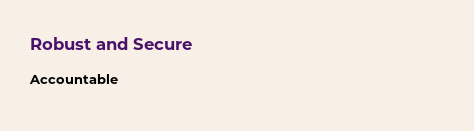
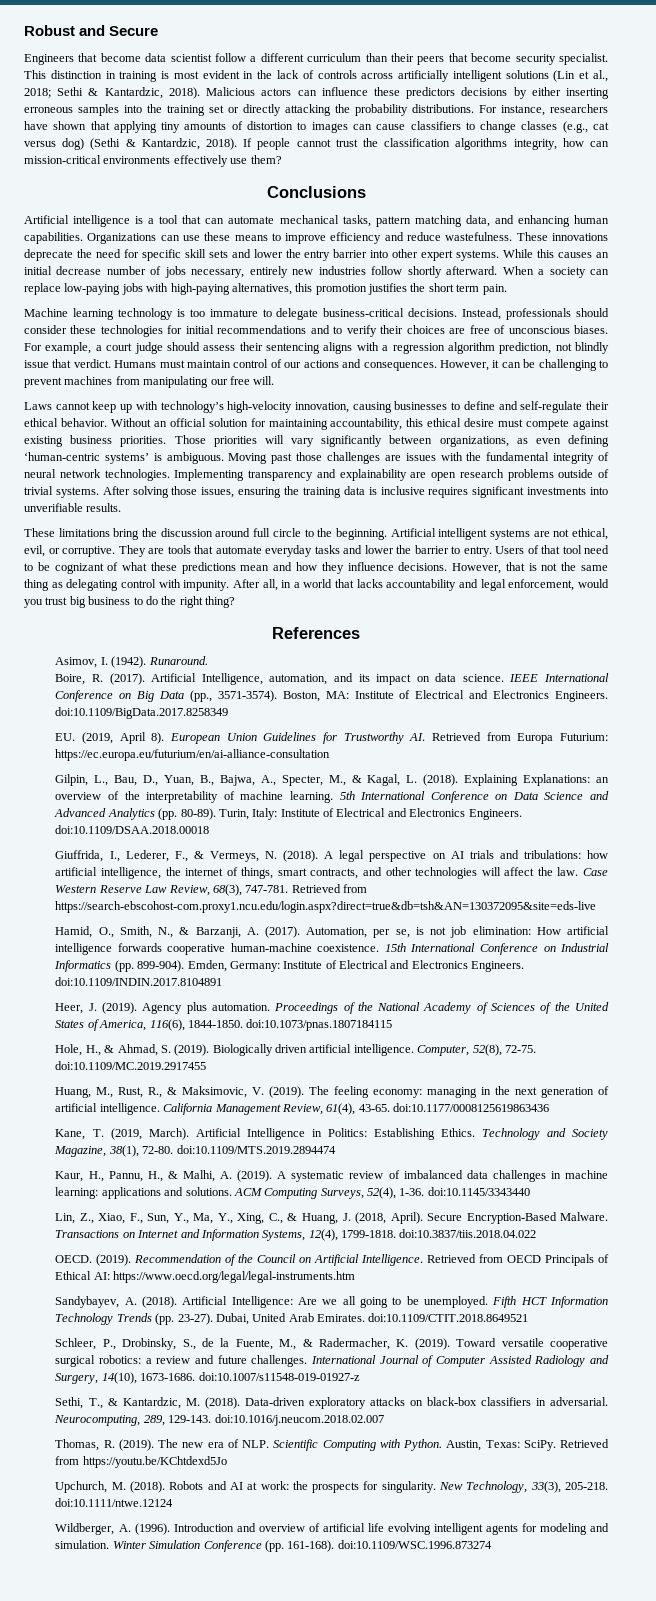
- Accountable
+ Engineers that become data scientist follow a different curriculum than their peers that become security specialist. This distinction in training is most evident in the lack of controls across artificially intelligent solutions (Lin et al., 2018; Sethi & Kantardzic, 2018). Malicious actors can influence these predictors decisions by either inserting erroneous samples into the training set or directly attacking the probability distributions. For instance, researchers have shown that applying tiny amounts of distortion to images can cause classifiers to change classes (e.g., cat versus dog) (Sethi & Kantardzic, 2018). If people cannot trust the classification algorithms integrity, how can mission-critical environments effectively use them?
+ Conclusions
+ Artificial intelligence is a tool that can automate mechanical tasks, pattern matching data, and enhancing human capabilities. Organizations can use these means to improve efficiency and reduce wastefulness. These innovations deprecate the need for specific skill sets and lower the entry barrier into other expert systems. While this causes an initial decrease number of jobs necessary, entirely new industries follow shortly afterward. When a society can replace low-paying jobs with high-paying alternatives, this promotion justifies the short term pain.
+ Machine learning technology is too immature to delegate business-critical decisions. Instead, professionals should consider these technologies for initial recommendations and to verify their choices are free of unconscious biases. For example, a court judge should assess their sentencing aligns with a regression algorithm prediction, not blindly issue that verdict. Humans must maintain control of our actions and consequences. However, it can be challenging to prevent machines from manipulating our free will.
+ Laws cannot keep up with technology’s high-velocity innovation, causing businesses to define and self-regulate their ethical behavior. Without an official solution for maintaining accountability, this ethical desire must compete against existing business priorities. Those priorities will vary significantly between organizations, as even defining ‘human-centric systems’ is ambiguous. Moving past those challenges are issues with the fundamental integrity of neural network technologies. Implementing transparency and explainability are open research problems outside of trivial systems. After solving those issues, ensuring the training data is inclusive requires significant investments into unverifiable results.
+ These limitations bring the discussion around full circle to the beginning. Artificial intelligent systems are not ethical, evil, or corruptive. They are tools that automate everyday tasks and lower the barrier to entry. Users of that tool need to be cognizant of what these predictions mean and how they influence decisions. However, that is not the same thing as delegating control with impunity. After all, in a world that lacks accountability and legal enforcement, would you trust big business to do the right thing?
+ References
+ Asimov, I. (1942). Runaround.
+ Boire, R. (2017). Artificial Intelligence, automation, and its impact on data science. IEEE International Conference on Big Data (pp., 3571-3574). Boston, MA: Institute of Electrical and Electronics Engineers. doi:10.1109/BigData.2017.8258349
+ EU. (2019, April 8). European Union Guidelines for Trustworthy AI. Retrieved from Europa Futurium: https://ec.europa.eu/futurium/en/ai-alliance-consultation
+ Gilpin, L., Bau, D., Yuan, B., Bajwa, A., Specter, M., & Kagal, L. (2018). Explaining Explanations: an overview of the interpretability of machine learning. 5th International Conference on Data Science and Advanced Analytics (pp. 80-89). Turin, Italy: Institute of Electrical and Electronics Engineers. doi:10.1109/DSAA.2018.00018
+ Giuffrida, I., Lederer, F., & Vermeys, N. (2018). A legal perspective on AI trials and tribulations: how artificial intelligence, the internet of things, smart contracts, and other technologies will affect the law. Case Western Reserve Law Review, 68(3), 747-781. Retrieved from https://search-ebscohost-com.proxy1.ncu.edu/login.aspx?direct=true&db=tsh&AN=130372095&site=eds-live
+ Hamid, O., Smith, N., & Barzanji, A. (2017). Automation, per se, is not job elimination: How artificial intelligence forwards cooperative human-machine coexistence. 15th International Conference on Industrial Informatics (pp. 899-904). Emden, Germany: Institute of Electrical and Electronics Engineers. doi:10.1109/INDIN.2017.8104891
+ Heer, J. (2019). Agency plus automation. Proceedings of the National Academy of Sciences of the United States of America, 116(6), 1844-1850. doi:10.1073/pnas.1807184115
+ Hole, H., & Ahmad, S. (2019). Biologically driven artificial intelligence. Computer, 52(8), 72-75. doi:10.1109/MC.2019.2917455
+ Huang, M., Rust, R., & Maksimovic, V. (2019). The feeling economy: managing in the next generation of artificial intelligence. California Management Review, 61(4), 43-65. doi:10.1177/0008125619863436
+ Kane, T. (2019, March). Artificial Intelligence in Politics: Establishing Ethics. Technology and Society Magazine, 38(1), 72-80. doi:10.1109/MTS.2019.2894474
+ Kaur, H., Pannu, H., & Malhi, A. (2019). A systematic review of imbalanced data challenges in machine learning: applications and solutions. ACM Computing Surveys, 52(4), 1-36. doi:10.1145/3343440
+ Lin, Z., Xiao, F., Sun, Y., Ma, Y., Xing, C., & Huang, J. (2018, April). Secure Encryption-Based Malware. Transactions on Internet and Information Systems, 12(4), 1799-1818. doi:10.3837/tiis.2018.04.022
+ OECD. (2019). Recommendation of the Council on Artificial Intelligence. Retrieved from OECD Principals of Ethical AI: https://www.oecd.org/legal/legal-instruments.htm
+ Sandybayev, A. (2018). Artificial Intelligence: Are we all going to be unemployed. Fifth HCT Information Technology Trends (pp. 23-27). Dubai, United Arab Emirates. doi:10.1109/CTIT.2018.8649521
+ Schleer, P., Drobinsky, S., de la Fuente, M., & Radermacher, K. (2019). Toward versatile cooperative surgical robotics: a review and future challenges. International Journal of Computer Assisted Radiology and Surgery, 14(10), 1673-1686. doi:10.1007/s11548-019-01927-z
+ Sethi, T., & Kantardzic, M. (2018). Data-driven exploratory attacks on black-box classifiers in adversarial. Neurocomputing, 289, 129-143. doi:10.1016/j.neucom.2018.02.007
+ Thomas, R. (2019). The new era of NLP. Scientific Computing with Python. Austin, Texas: SciPy. Retrieved from https://youtu.be/KChtdexd5Jo
+ Upchurch, M. (2018). Robots and AI at work: the prospects for singularity. New Technology, 33(3), 205-218. doi:10.1111/ntwe.12124
+ Wildberger, A. (1996). Introduction and overview of artificial life evolving intelligent agents for modeling and simulation. Winter Simulation Conference (pp. 161-168). doi:10.1109/WSC.1996.873274

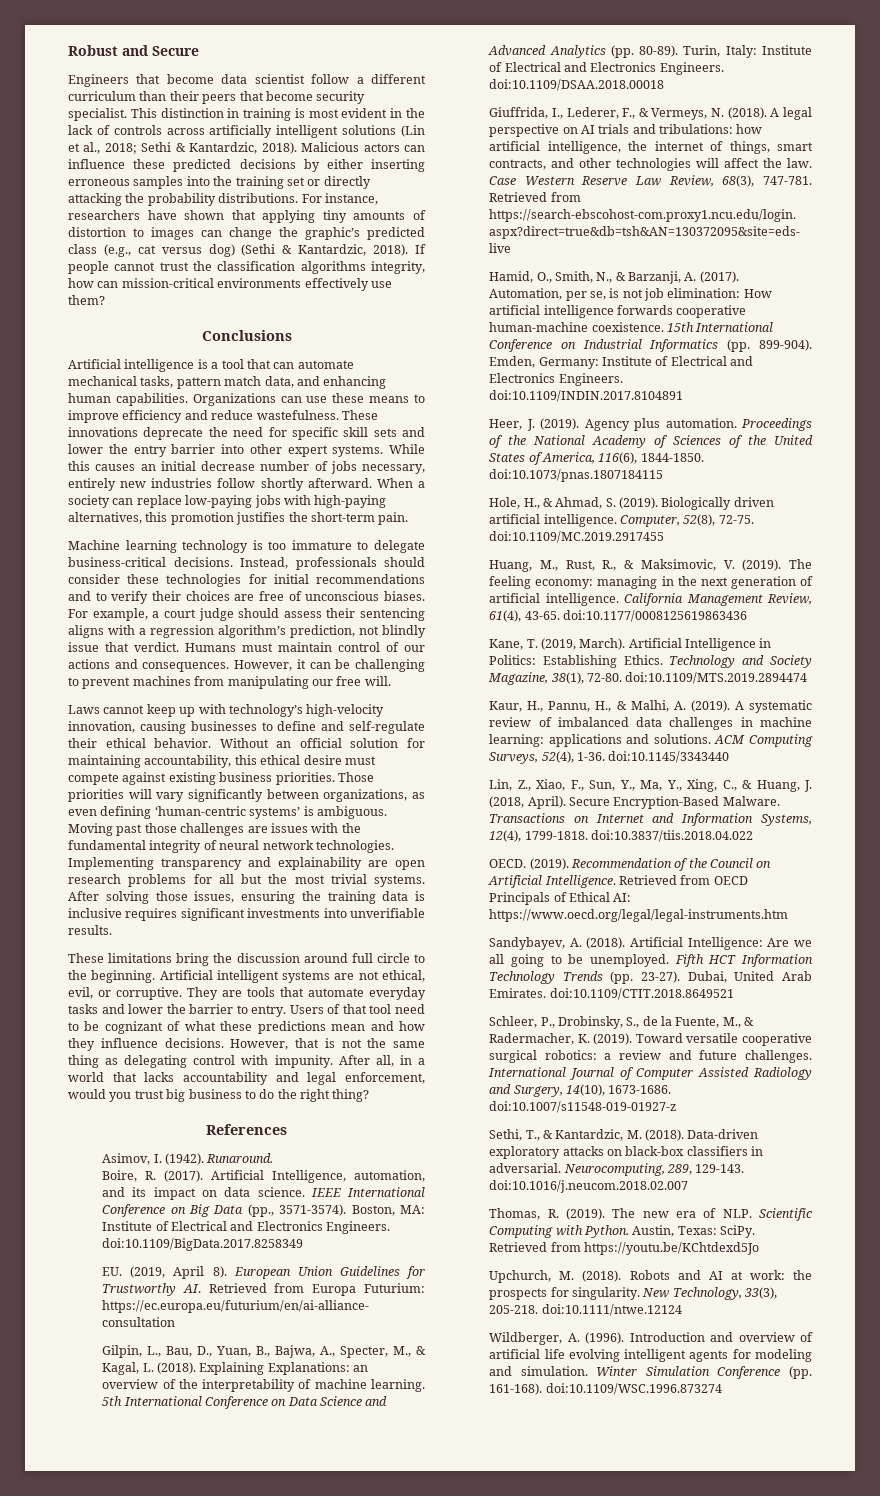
- Malicious actors can influence these predictors decisions by either inserting erroneous samples into the training set or directly attacking the probability distributions.
+ Malicious actors can influence these predicted decisions by either inserting erroneous samples into the training set or directly attacking the probability distributions.
- For instance, researchers have shown that applying tiny amounts of distortion to images can cause classifiers to change classes (e.g., cat versus dog) (Sethi & Kantardzic, 2018).
+ For instance, researchers have shown that applying tiny amounts of distortion to images can change the graphic’s predicted class (e.g., cat versus dog) (Sethi & Kantardzic, 2018).
- Artificial intelligence is a tool that can automate mechanical tasks, pattern matching data, and enhancing human capabilities.
+ Artificial intelligence is a tool that can automate mechanical tasks, pattern match data, and enhancing human capabilities.
- When a society can replace low-paying jobs with high-paying alternatives, this promotion justifies the short term pain.
+ When a society can replace low-paying jobs with high-paying alternatives, this promotion justifies the short-term pain.
- For example, a court judge should assess their sentencing aligns with a regression algorithm prediction, not blindly issue that verdict.
+ For example, a court judge should assess their sentencing aligns with a regression algorithm’s prediction, not blindly issue that verdict.
- Implementing transparency and explainability are open research problems outside of trivial systems.
+ Implementing transparency and explainability are open research problems for all but the most trivial systems.

